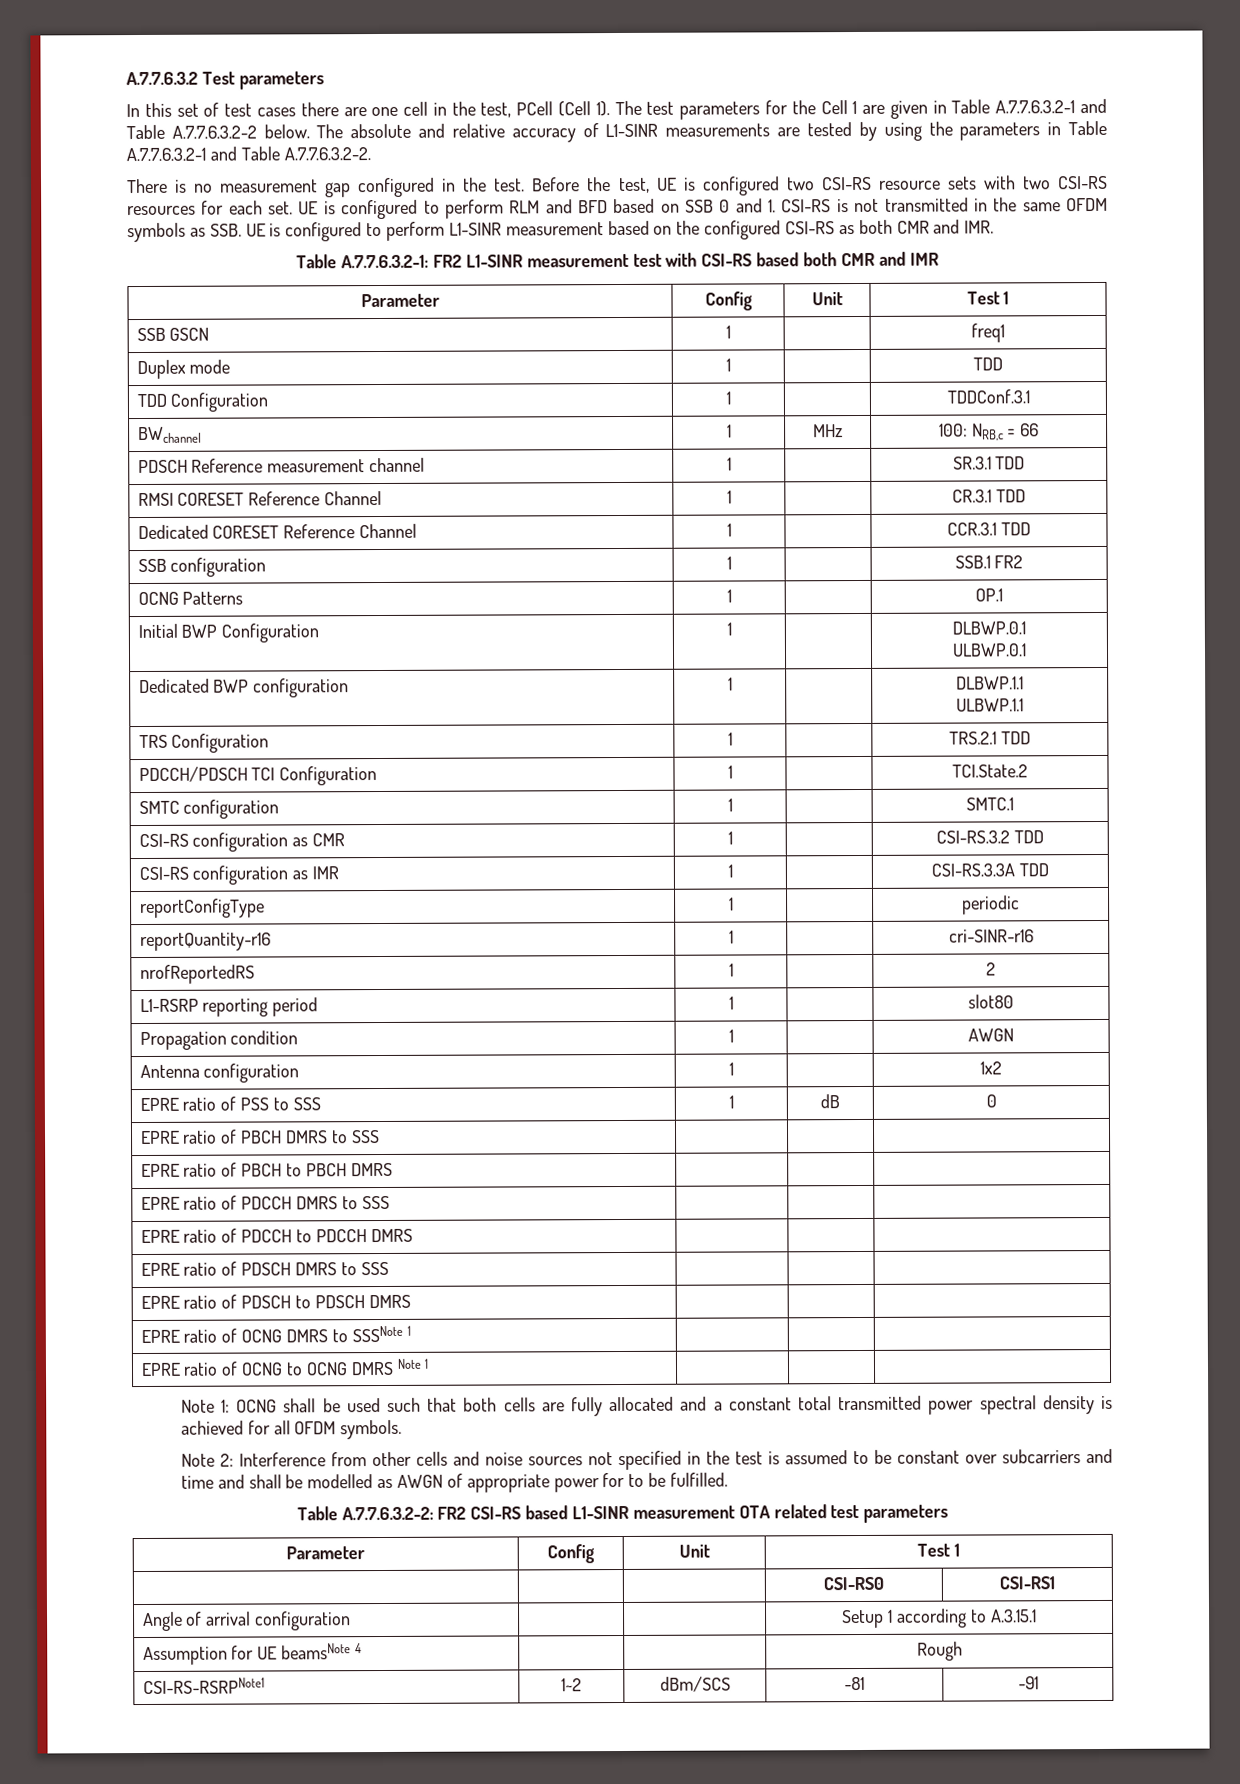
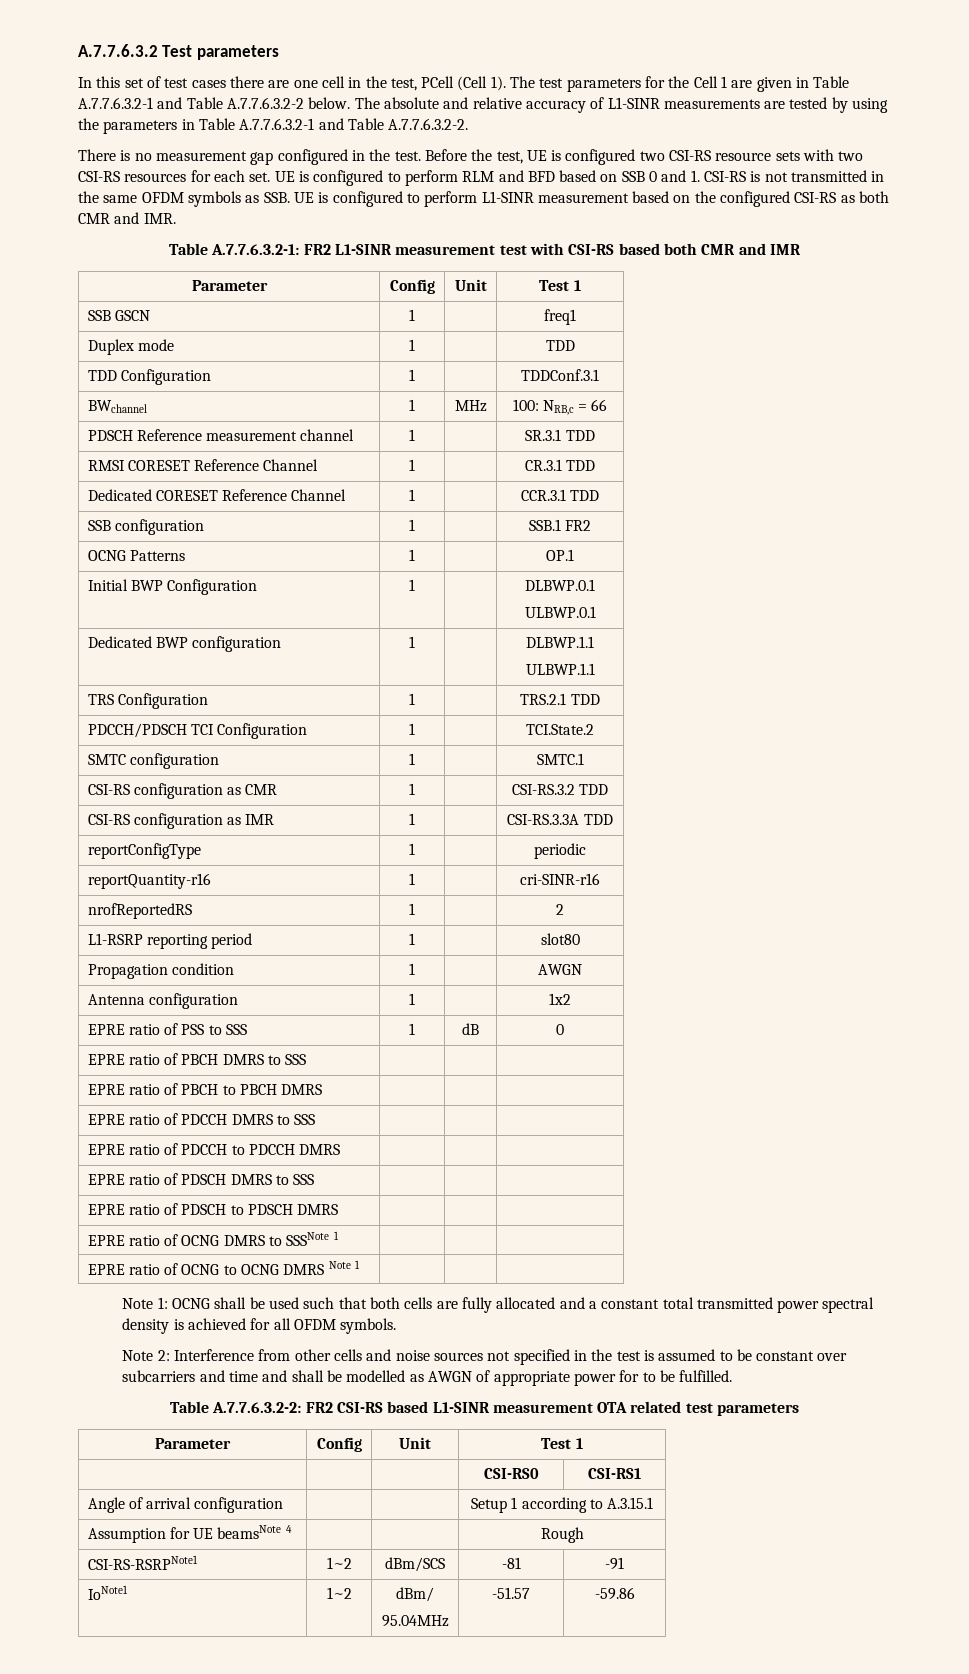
+ IoNote1 | 1~2 | dBm/
+ 95.04MHz | -51.57 | -59.86

